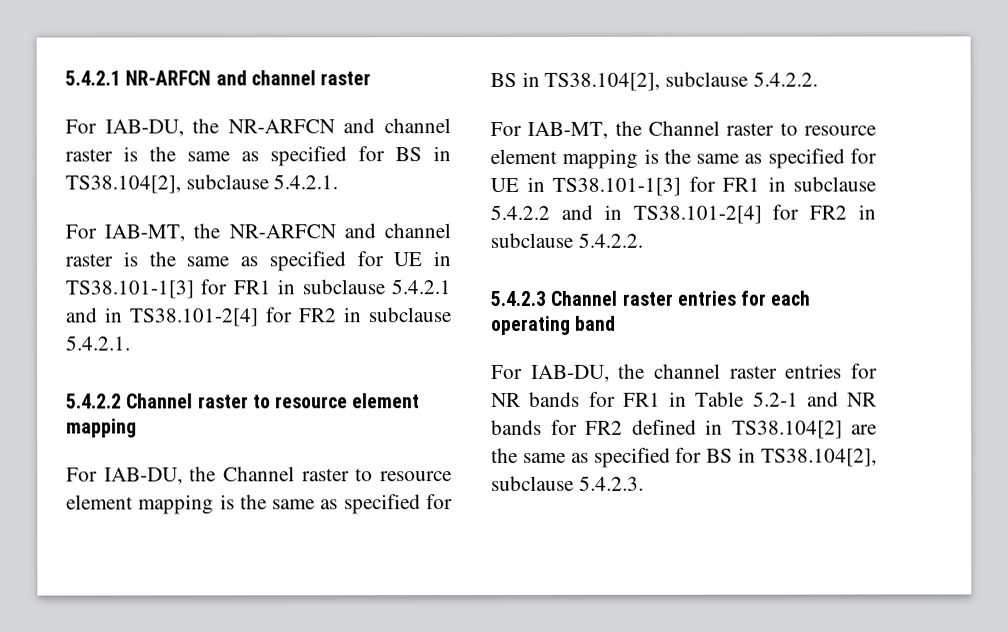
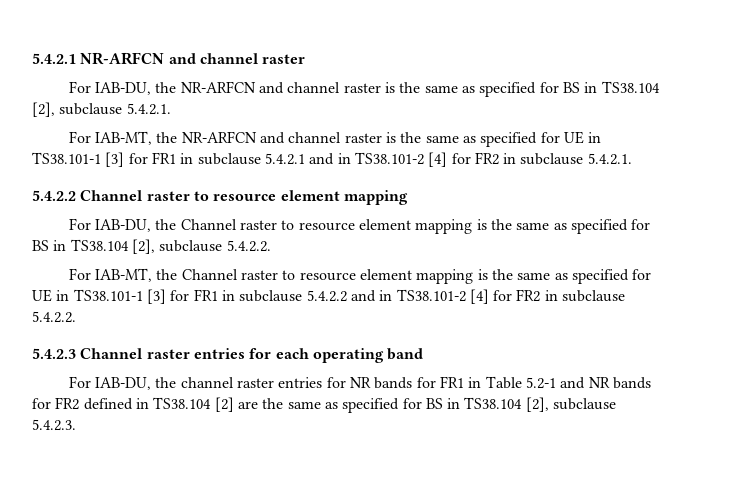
- For IAB-DU, the NR-ARFCN and channel raster is the same as specified for BS in TS38.104[2], subclause 5.4.2.1.
+ For IAB-DU, the NR-ARFCN and channel raster is the same as specified for BS in TS38.104 [2], subclause 5.4.2.1.
- For IAB-MT, the NR-ARFCN and channel raster is the same as specified for UE in TS38.101-1[3] for FR1 in subclause 5.4.2.1 and in TS38.101-2[4] for FR2 in subclause 5.4.2.1.
+ For IAB-MT, the NR-ARFCN and channel raster is the same as specified for UE in TS38.101-1 [3] for FR1 in subclause 5.4.2.1 and in TS38.101-2 [4] for FR2 in subclause 5.4.2.1.
- For IAB-DU, the Channel raster to resource element mapping is the same as specified for BS in TS38.104[2], subclause 5.4.2.2.
+ For IAB-DU, the Channel raster to resource element mapping is the same as specified for BS in TS38.104 [2], subclause 5.4.2.2.
- For IAB-MT, the Channel raster to resource element mapping is the same as specified for UE in TS38.101-1[3] for FR1 in subclause 5.4.2.2 and in TS38.101-2[4] for FR2 in subclause 5.4.2.2.
+ For IAB-MT, the Channel raster to resource element mapping is the same as specified for UE in TS38.101-1 [3] for FR1 in subclause 5.4.2.2 and in TS38.101-2 [4] for FR2 in subclause 5.4.2.2.
- For IAB-DU, the channel raster entries for NR bands for FR1 in Table 5.2-1 and NR bands for FR2 defined in TS38.104[2] are the same as specified for BS in TS38.104[2], subclause 5.4.2.3.
+ For IAB-DU, the channel raster entries for NR bands for FR1 in Table 5.2-1 and NR bands for FR2 defined in TS38.104 [2] are the same as specified for BS in TS38.104 [2], subclause 5.4.2.3.

